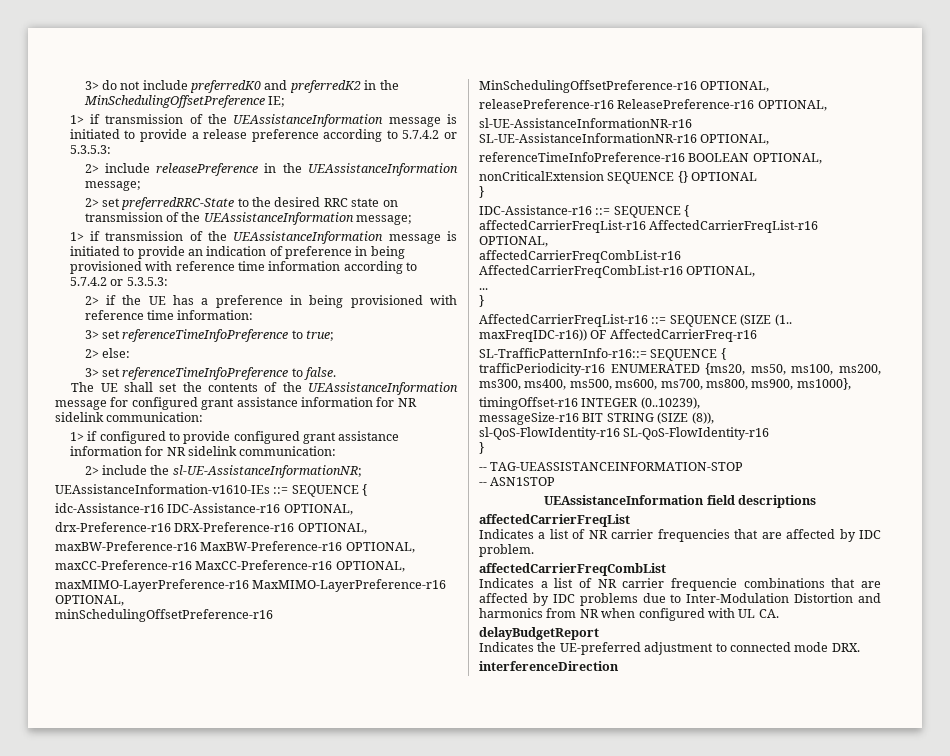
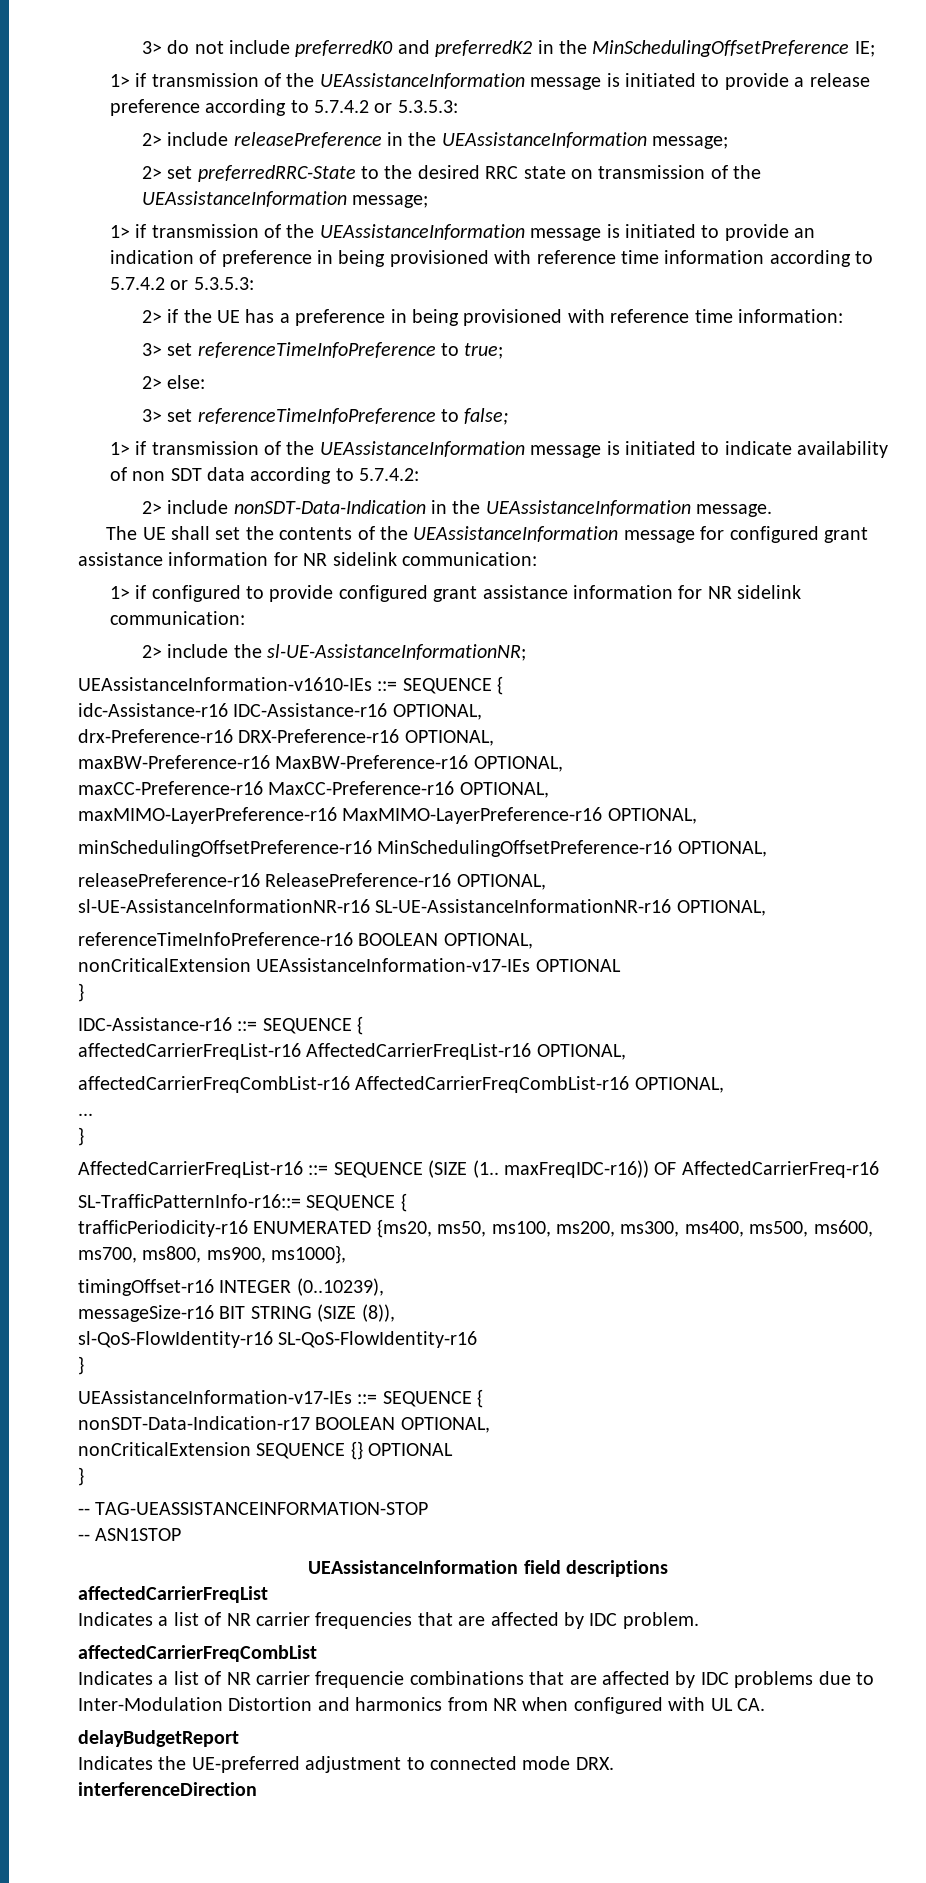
- 3> set referenceTimeInfoPreference to false.
+ 3> set referenceTimeInfoPreference to false;
+ 1> if transmission of the UEAssistanceInformation message is initiated to indicate availability of non SDT data according to 5.7.4.2:
+ 2> include nonSDT-Data-Indication in the UEAssistanceInformation message.
- nonCriticalExtension SEQUENCE {} OPTIONAL
+ nonCriticalExtension UEAssistanceInformation-v17-IEs OPTIONAL
+ UEAssistanceInformation-v17-IEs ::= SEQUENCE {
+ nonSDT-Data-Indication-r17 BOOLEAN OPTIONAL,
+ nonCriticalExtension SEQUENCE {} OPTIONAL
+ }

